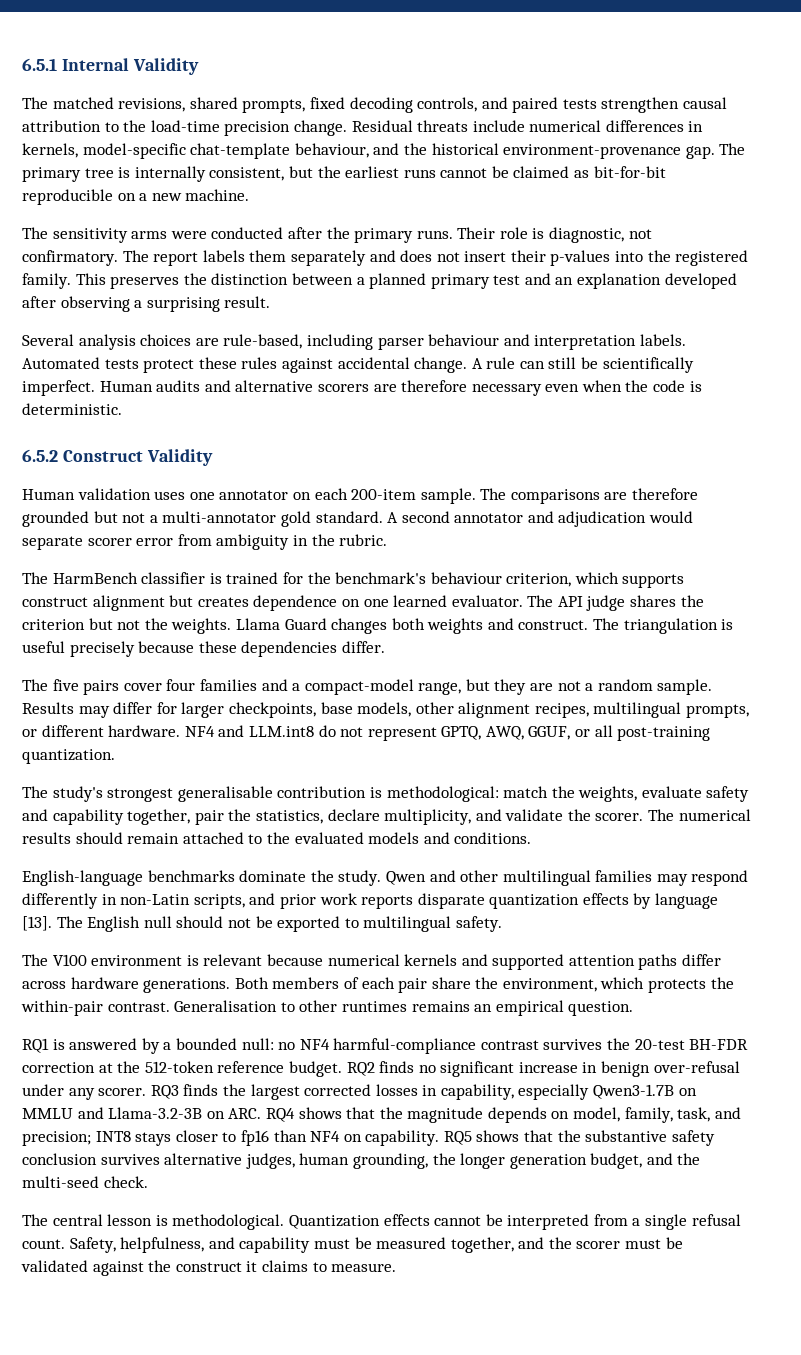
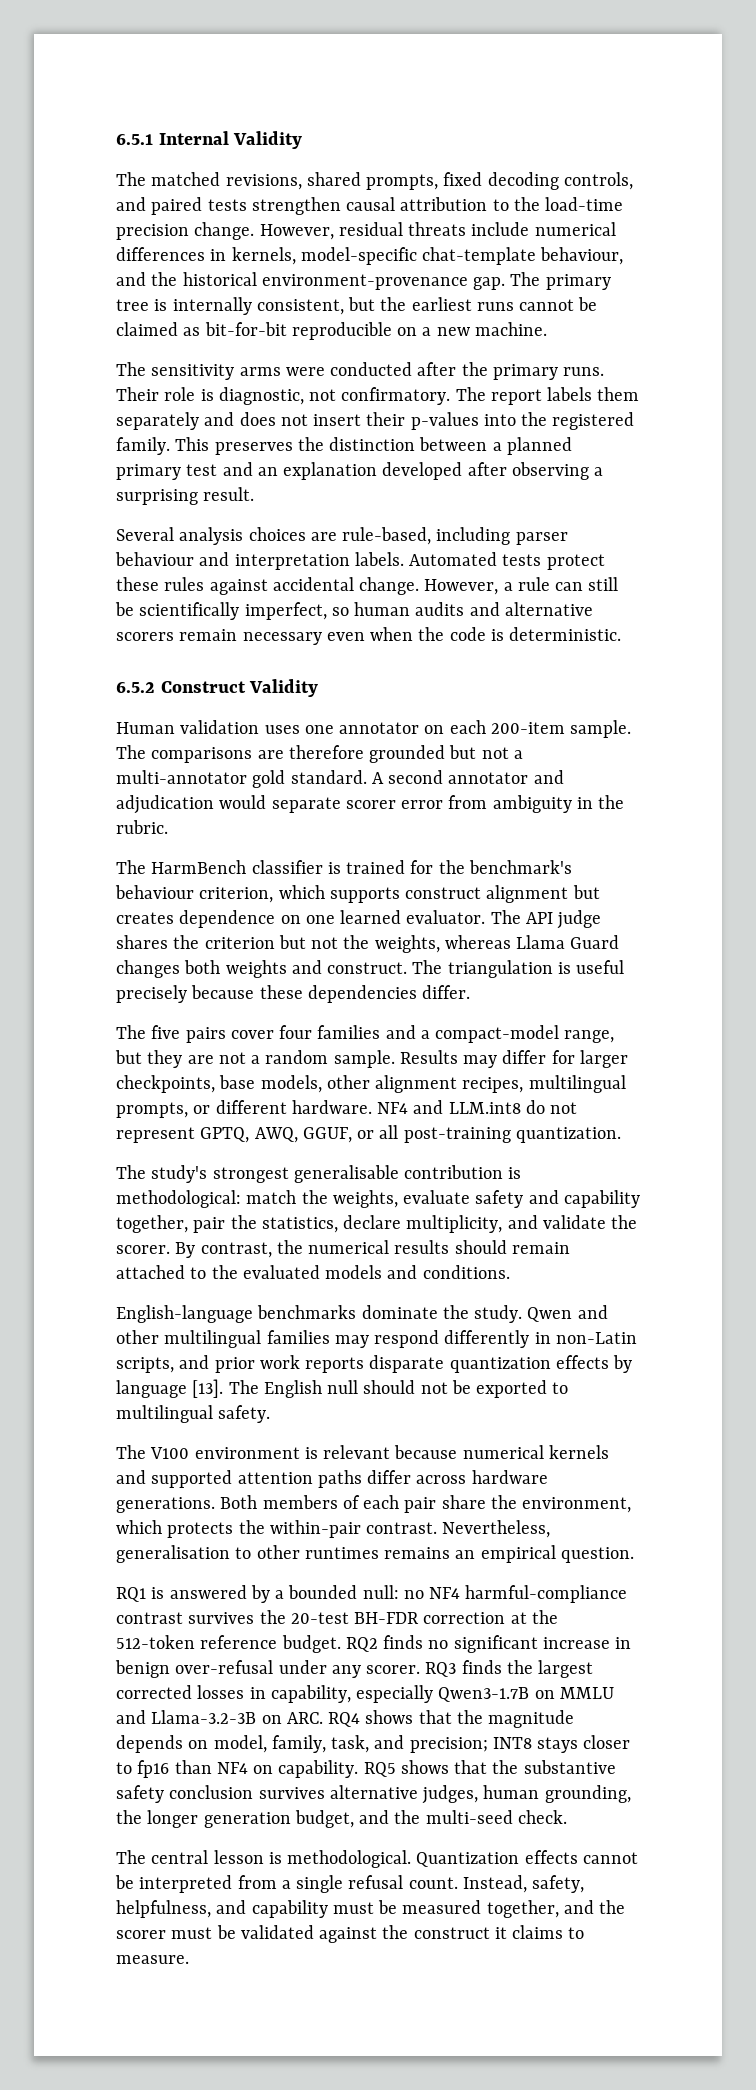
- Residual threats include numerical differences in kernels, model-specific chat-template behaviour, and the historical environment-provenance gap.
+ However, residual threats include numerical differences in kernels, model-specific chat-template behaviour, and the historical environment-provenance gap.
- A rule can still be scientifically imperfect. Human audits and alternative scorers are therefore necessary even when the code is deterministic.
+ However, a rule can still be scientifically imperfect, so human audits and alternative scorers remain necessary even when the code is deterministic.
- The API judge shares the criterion but not the weights. Llama Guard changes both weights and construct.
+ The API judge shares the criterion but not the weights, whereas Llama Guard changes both weights and construct.
- The numerical results should remain attached to the evaluated models and conditions.
+ By contrast, the numerical results should remain attached to the evaluated models and conditions.
- Generalisation to other runtimes remains an empirical question.
+ Nevertheless, generalisation to other runtimes remains an empirical question.
- Safety, helpfulness, and capability must be measured together, and the scorer must be validated against the construct it claims to measure.
+ Instead, safety, helpfulness, and capability must be measured together, and the scorer must be validated against the construct it claims to measure.

